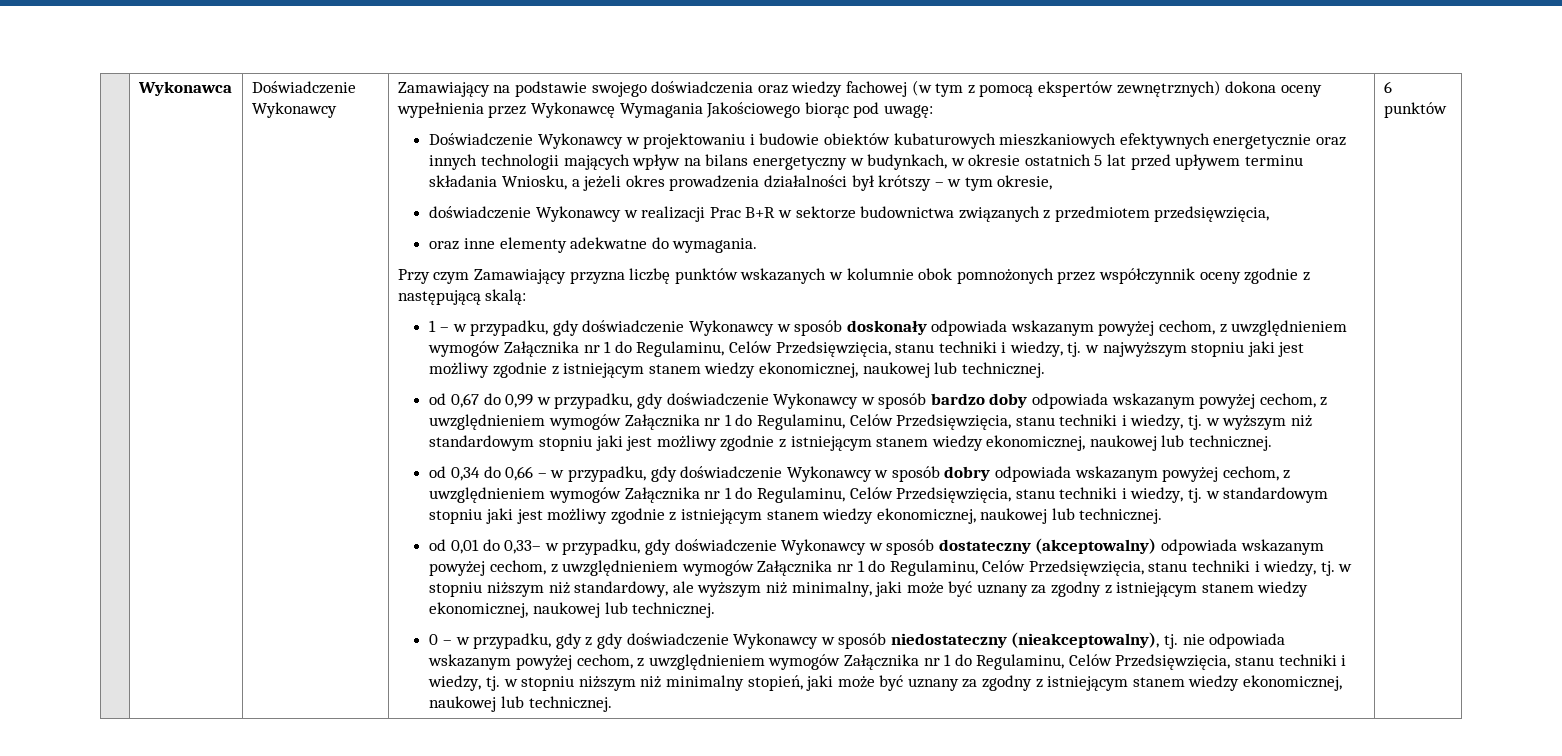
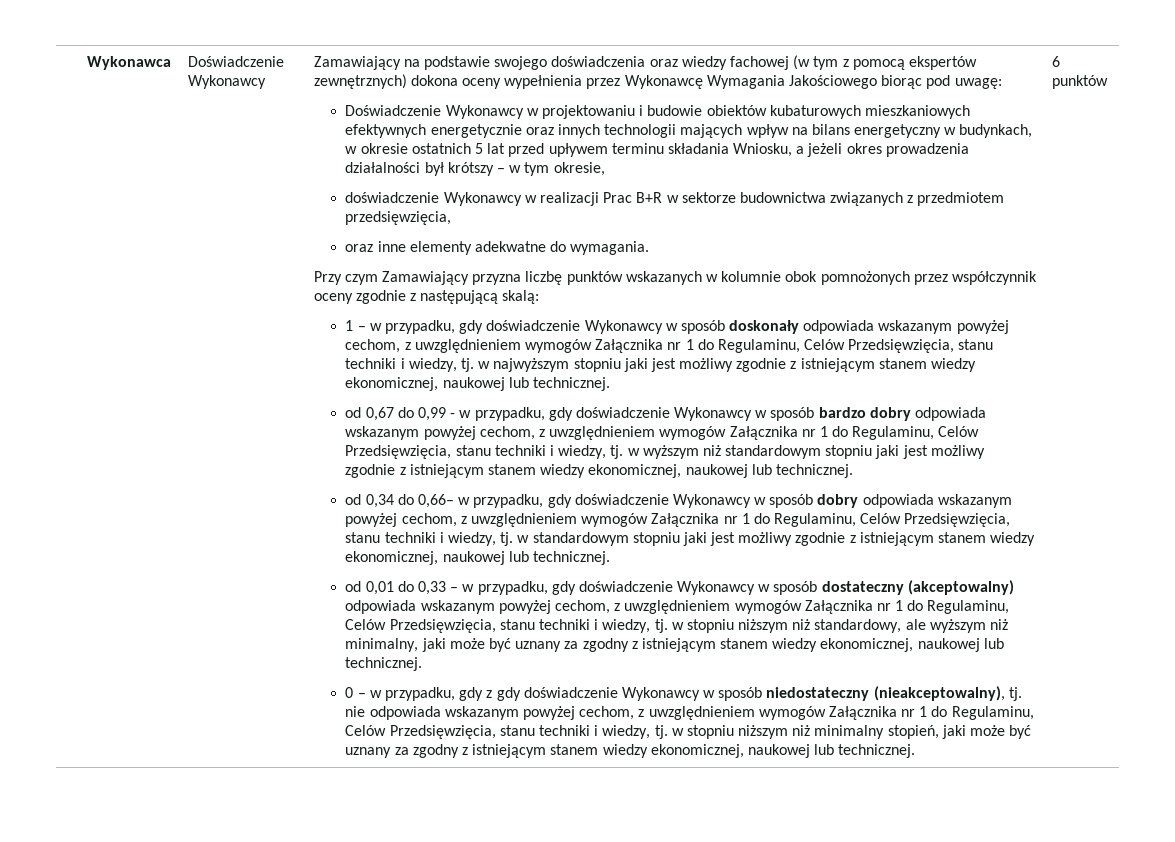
- od 0,67 do 0,99 w przypadku, gdy doświadczenie Wykonawcy w sposób bardzo doby odpowiada wskazanym powyżej cechom, z uwzględnieniem wymogów Załącznika nr 1 do Regulaminu, Celów Przedsięwzięcia, stanu techniki i wiedzy, tj. w wyższym niż standardowym stopniu jaki jest możliwy zgodnie z istniejącym stanem wiedzy ekonomicznej, naukowej lub technicznej.
+ od 0,67 do 0,99 - w przypadku, gdy doświadczenie Wykonawcy w sposób bardzo dobry odpowiada wskazanym powyżej cechom, z uwzględnieniem wymogów Załącznika nr 1 do Regulaminu, Celów Przedsięwzięcia, stanu techniki i wiedzy, tj. w wyższym niż standardowym stopniu jaki jest możliwy zgodnie z istniejącym stanem wiedzy ekonomicznej, naukowej lub technicznej.
- od 0,34 do 0,66 – w przypadku, gdy doświadczenie Wykonawcy w sposób dobry odpowiada wskazanym powyżej cechom, z uwzględnieniem wymogów Załącznika nr 1 do Regulaminu, Celów Przedsięwzięcia, stanu techniki i wiedzy, tj. w standardowym stopniu jaki jest możliwy zgodnie z istniejącym stanem wiedzy ekonomicznej, naukowej lub technicznej.
+ od 0,34 do 0,66– w przypadku, gdy doświadczenie Wykonawcy w sposób dobry odpowiada wskazanym powyżej cechom, z uwzględnieniem wymogów Załącznika nr 1 do Regulaminu, Celów Przedsięwzięcia, stanu techniki i wiedzy, tj. w standardowym stopniu jaki jest możliwy zgodnie z istniejącym stanem wiedzy ekonomicznej, naukowej lub technicznej.
- od 0,01 do 0,33– w przypadku, gdy doświadczenie Wykonawcy w sposób dostateczny (akceptowalny) odpowiada wskazanym powyżej cechom, z uwzględnieniem wymogów Załącznika nr 1 do Regulaminu, Celów Przedsięwzięcia, stanu techniki i wiedzy, tj. w stopniu niższym niż standardowy, ale wyższym niż minimalny, jaki może być uznany za zgodny z istniejącym stanem wiedzy ekonomicznej, naukowej lub technicznej.
+ od 0,01 do 0,33 – w przypadku, gdy doświadczenie Wykonawcy w sposób dostateczny (akceptowalny) odpowiada wskazanym powyżej cechom, z uwzględnieniem wymogów Załącznika nr 1 do Regulaminu, Celów Przedsięwzięcia, stanu techniki i wiedzy, tj. w stopniu niższym niż standardowy, ale wyższym niż minimalny, jaki może być uznany za zgodny z istniejącym stanem wiedzy ekonomicznej, naukowej lub technicznej.

